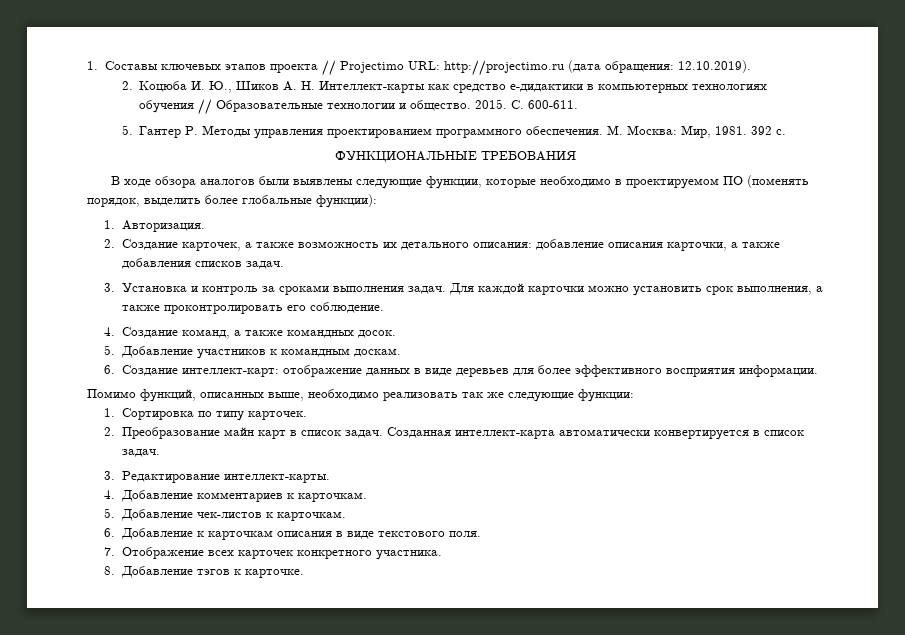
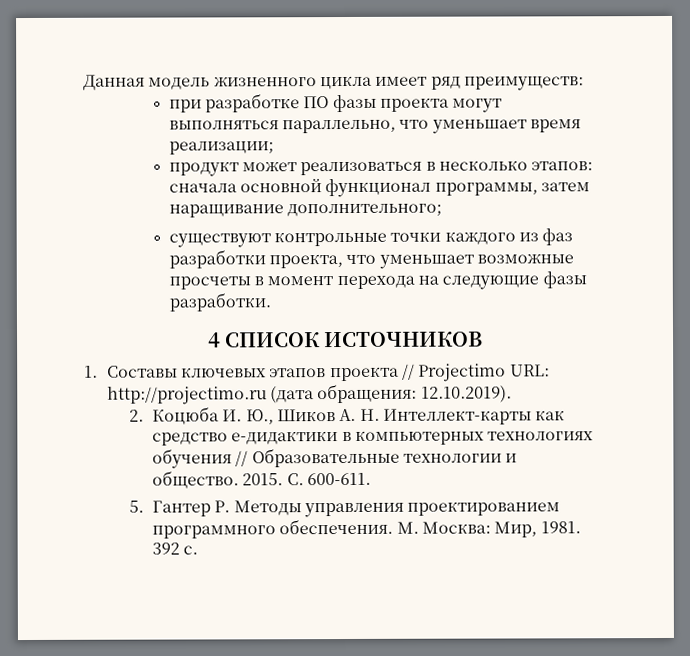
+ Данная модель жизненного цикла имеет ряд преимуществ:
+ при разработке ПО фазы проекта могут выполняться параллельно, что уменьшает время реализации;
+ продукт может реализоваться в несколько этапов: сначала основной функционал программы, затем наращивание дополнительного;
+ существуют контрольные точки каждого из фаз разработки проекта, что уменьшает возможные просчеты в момент перехода на следующие фазы разработки.
+ 4 СПИСОК ИСТОЧНИКОВ
- ФУНКЦИОНАЛЬНЫЕ ТРЕБОВАНИЯ
- В ходе обзора аналогов были выявлены следующие функции, которые необходимо в проектируемом ПО (поменять порядок, выделить более глобальные функции):
- 1. Авторизация.
- 2. Создание карточек, а также возможность их детального описания: добавление описания карточки, а также добавления списков задач.
- 3. Установка и контроль за сроками выполнения задач. Для каждой карточки можно установить срок выполнения, а также проконтролировать его соблюдение.
- 4. Создание команд, а также командных досок.
- 5. Добавление участников к командным доскам.
- 6. Создание интеллект-карт: отображение данных в виде деревьев для более эффективного восприятия информации.
- Помимо функций, описанных выше, необходимо реализовать так же следующие функции:
- 1. Сортировка по типу карточек.
- 2. Преобразование майн карт в список задач. Созданная интеллект-карта автоматически конвертируется в список задач.
- 3. Редактирование интеллект-карты.
- 4. Добавление комментариев к карточкам.
- 5. Добавление чек-листов к карточкам.
- 6. Добавление к карточкам описания в виде текстового поля.
- 7. Отображение всех карточек конкретного участника.
- 8. Добавление тэгов к карточке.

